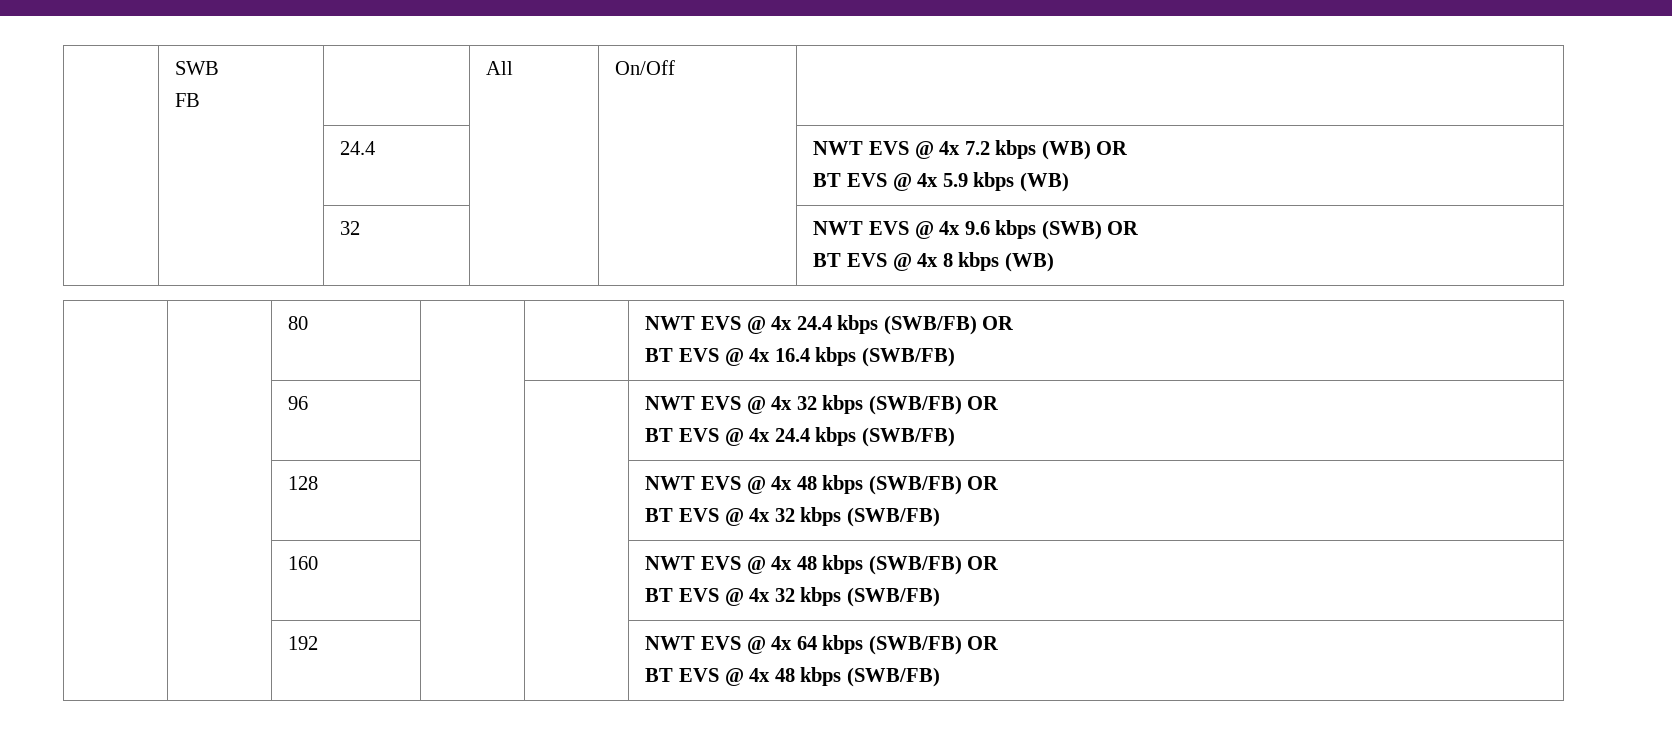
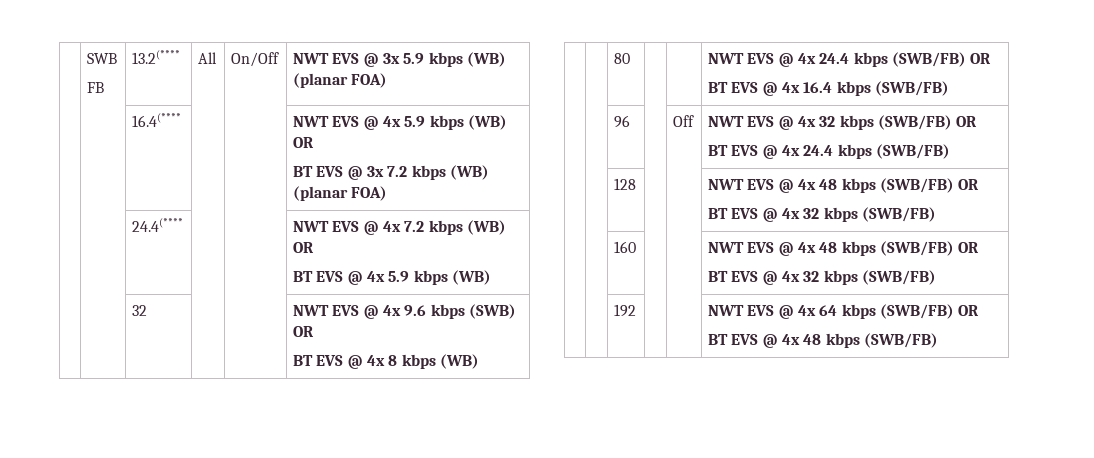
  | SWB
- FB | | All | On/Off |
- | | 24.4 | | | NWT EVS @ 4x 7.2 kbps (WB) OR
+ FB | 13.2(**** | All | On/Off | NWT EVS @ 3x 5.9 kbps (WB) (planar FOA)
+ | | 16.4(**** | | | NWT EVS @ 4x 5.9 kbps (WB) OR
+ BT EVS @ 3x 7.2 kbps (WB) (planar FOA)
+ | | 24.4(**** | | | NWT EVS @ 4x 7.2 kbps (WB) OR
- | | 96 | | | NWT EVS @ 4x 32 kbps (SWB/FB) OR
+ | | 96 | | Off | NWT EVS @ 4x 32 kbps (SWB/FB) OR

